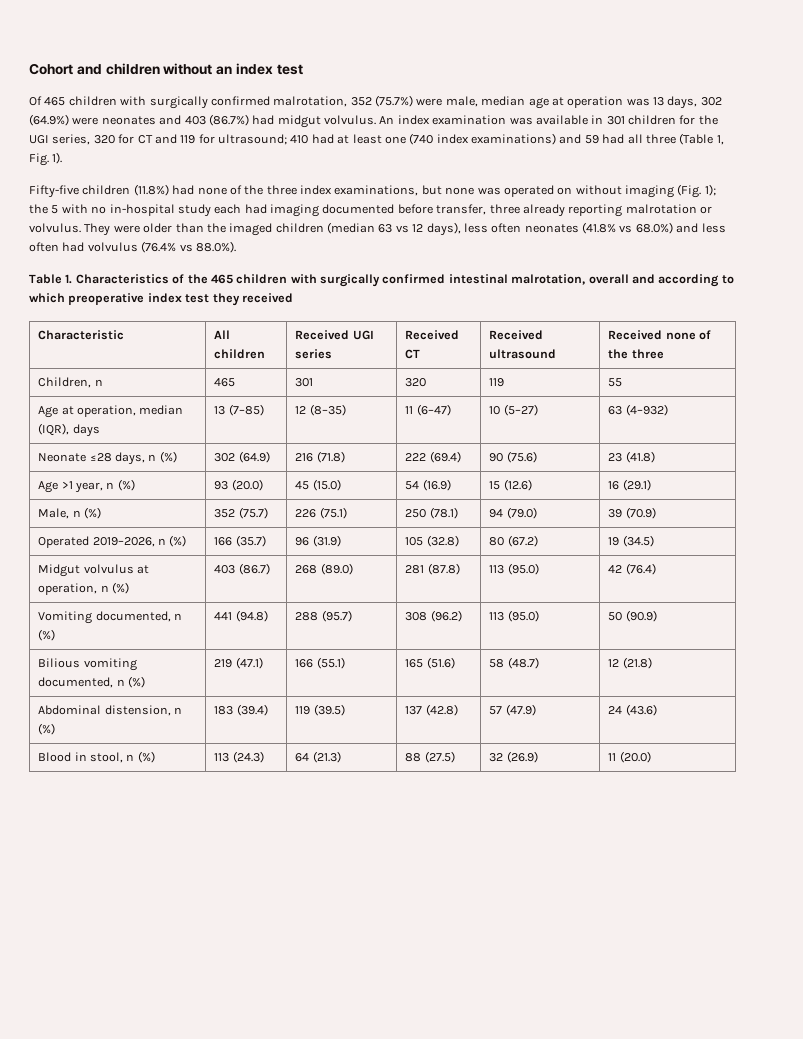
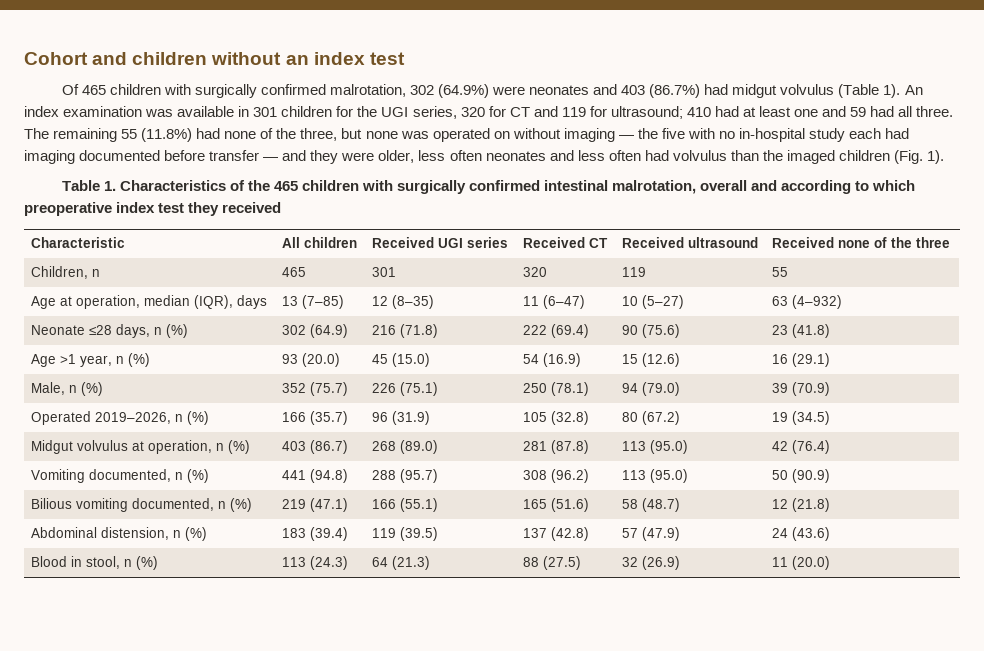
- Of 465 children with surgically confirmed malrotation, 352 (75.7%) were male, median age at operation was 13 days, 302 (64.9%) were neonates and 403 (86.7%) had midgut volvulus.
+ Of 465 children with surgically confirmed malrotation, 302 (64.9%) were neonates and 403 (86.7%) had midgut volvulus (Table 1).
- An index examination was available in 301 children for the UGI series, 320 for CT and 119 for ultrasound; 410 had at least one (740 index examinations) and 59 had all three (Table 1, Fig. 1).
- Fifty-five children (11.8%) had none of the three index examinations, but none was operated on without imaging (Fig. 1); the 5 with no in-hospital study each had imaging documented before transfer, three already reporting malrotation or volvulus. They were older than the imaged children (median 63 vs 12 days), less often neonates (41.8% vs 68.0%) and less often had volvulus (76.4% vs 88.0%).
+ An index examination was available in 301 children for the UGI series, 320 for CT and 119 for ultrasound; 410 had at least one and 59 had all three. The remaining 55 (11.8%) had none of the three, but none was operated on without imaging — the five with no in-hospital study each had imaging documented before transfer — and they were older, less often neonates and less often had volvulus than the imaged children (Fig. 1).

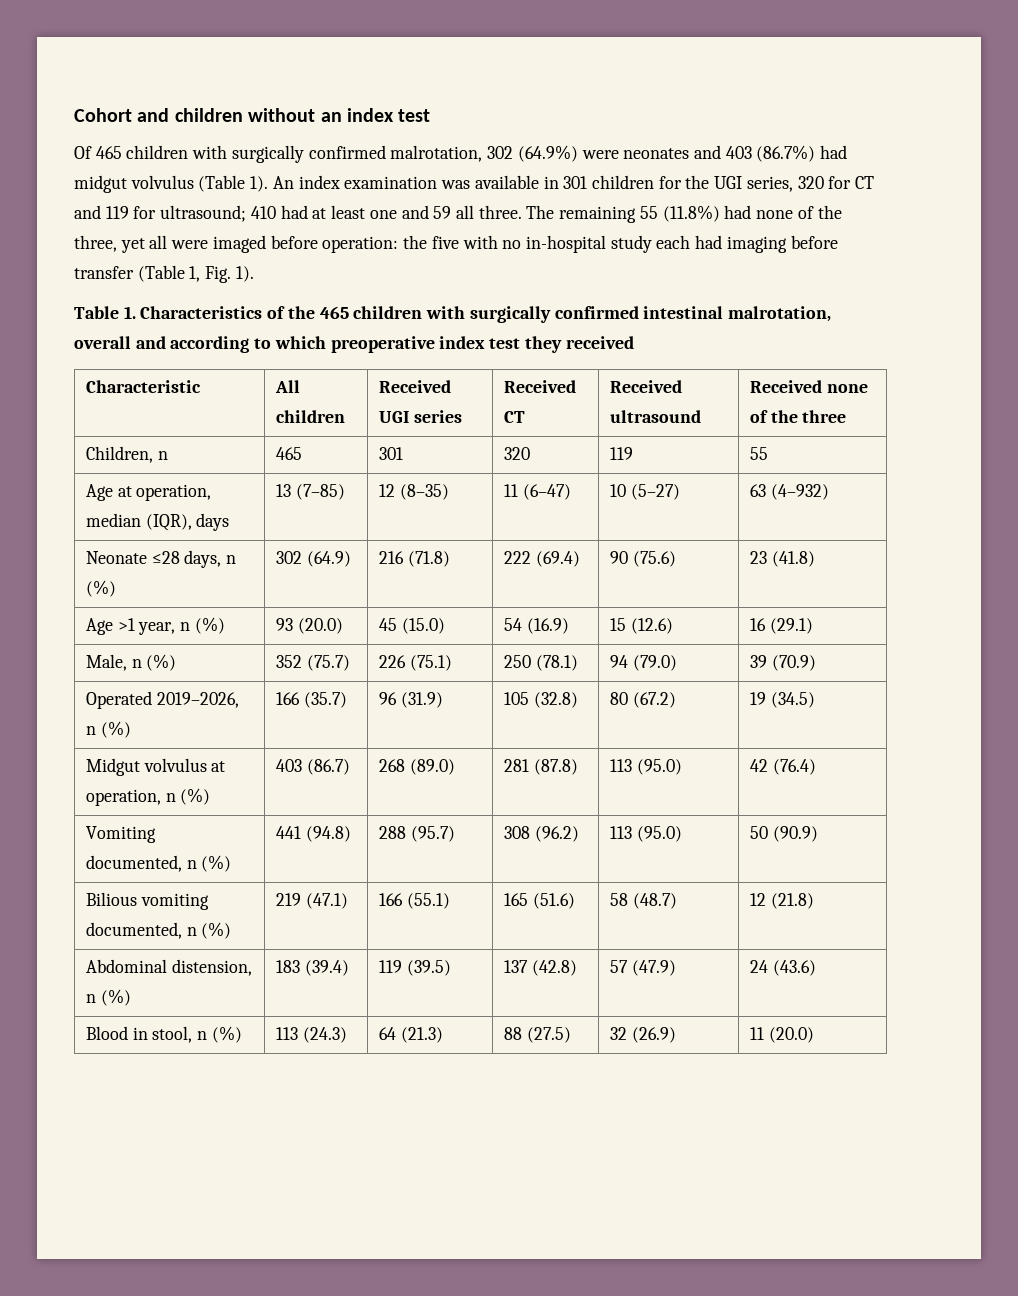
- An index examination was available in 301 children for the UGI series, 320 for CT and 119 for ultrasound; 410 had at least one and 59 had all three.
+ An index examination was available in 301 children for the UGI series, 320 for CT and 119 for ultrasound; 410 had at least one and 59 all three.
- The remaining 55 (11.8%) had none of the three, but none was operated on without imaging — the five with no in-hospital study each had imaging documented before transfer — and they were older, less often neonates and less often had volvulus than the imaged children (Fig. 1).
+ The remaining 55 (11.8%) had none of the three, yet all were imaged before operation: the five with no in-hospital study each had imaging before transfer (Table 1, Fig. 1).

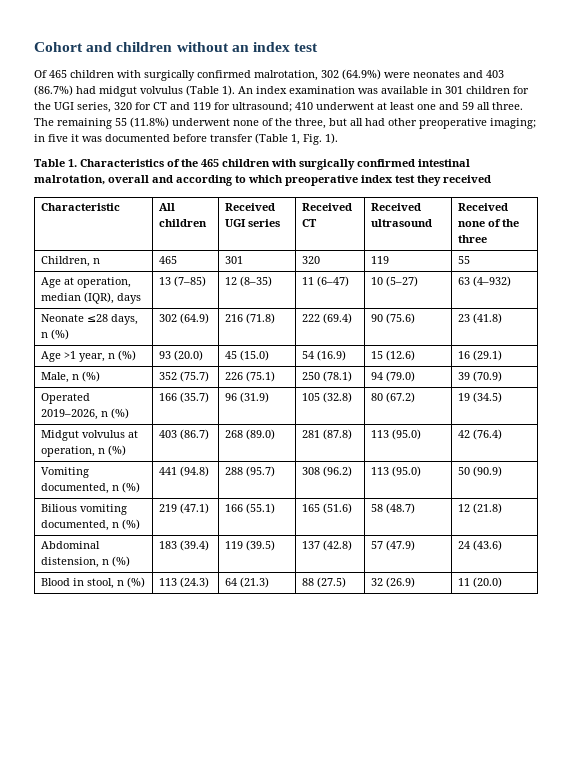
- An index examination was available in 301 children for the UGI series, 320 for CT and 119 for ultrasound; 410 had at least one and 59 all three.
+ An index examination was available in 301 children for the UGI series, 320 for CT and 119 for ultrasound; 410 underwent at least one and 59 all three.
- The remaining 55 (11.8%) had none of the three, yet all were imaged before operation: the five with no in-hospital study each had imaging before transfer (Table 1, Fig. 1).
+ The remaining 55 (11.8%) underwent none of the three, but all had other preoperative imaging; in five it was documented before transfer (Table 1, Fig. 1).

